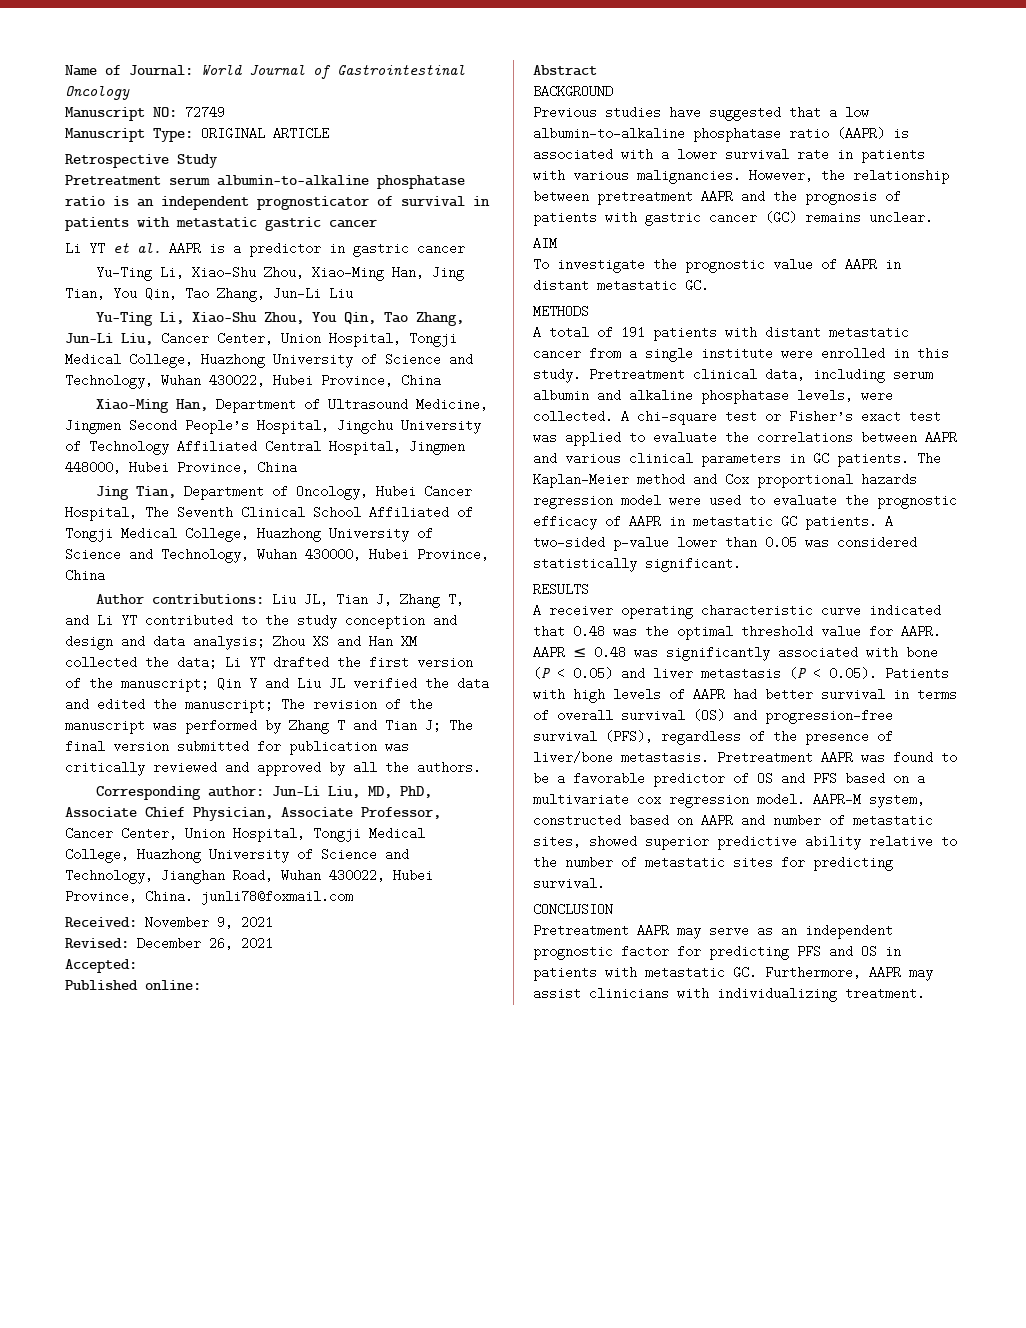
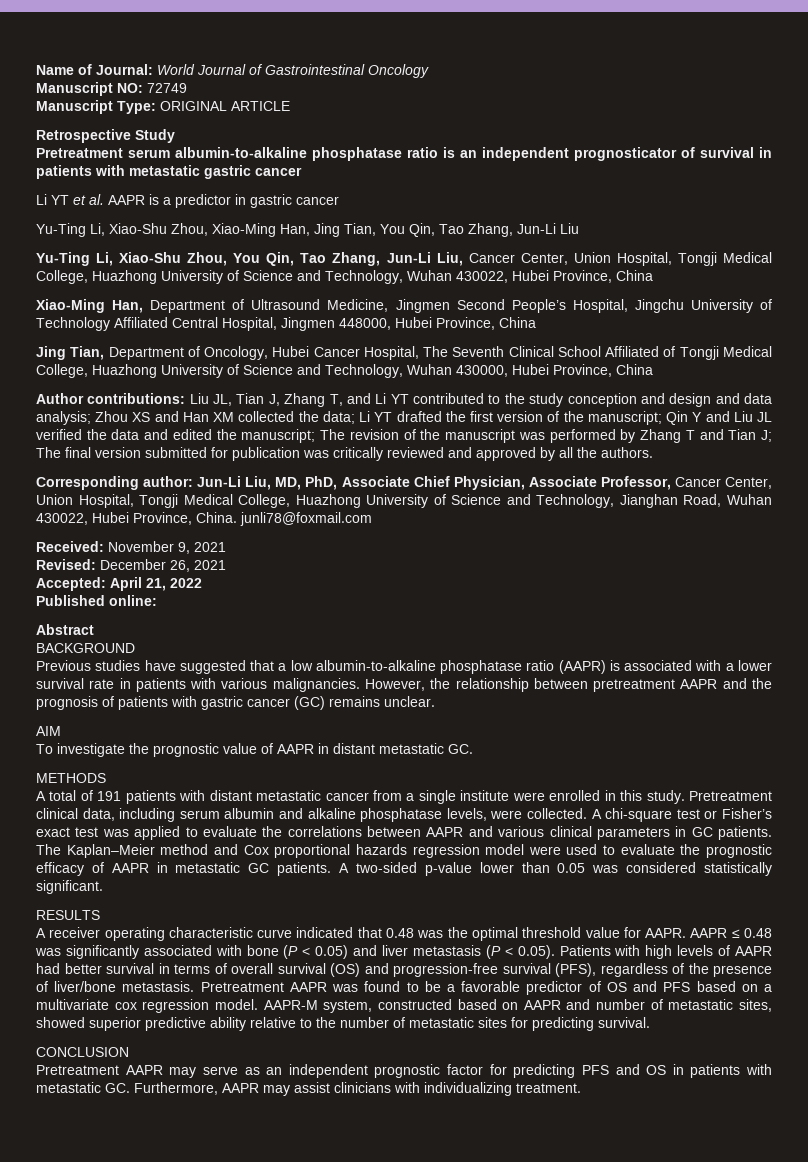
- Accepted:
+ Accepted: April 21, 2022

